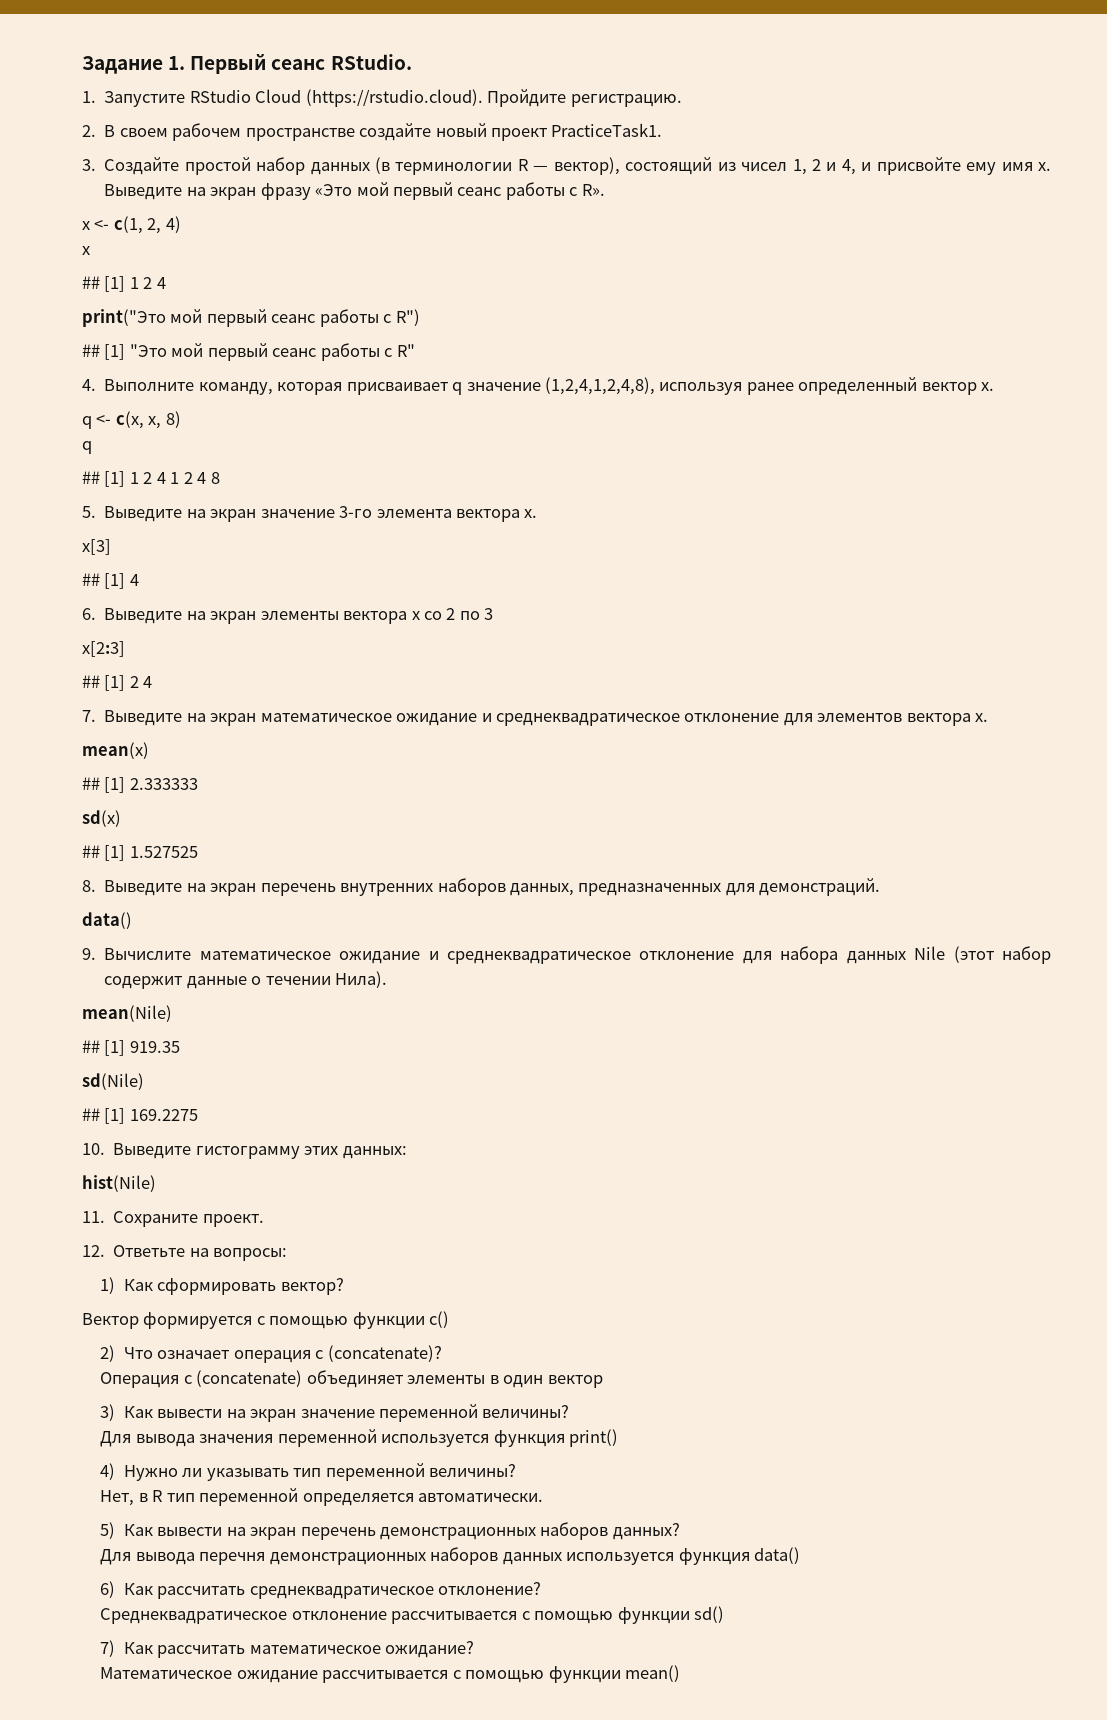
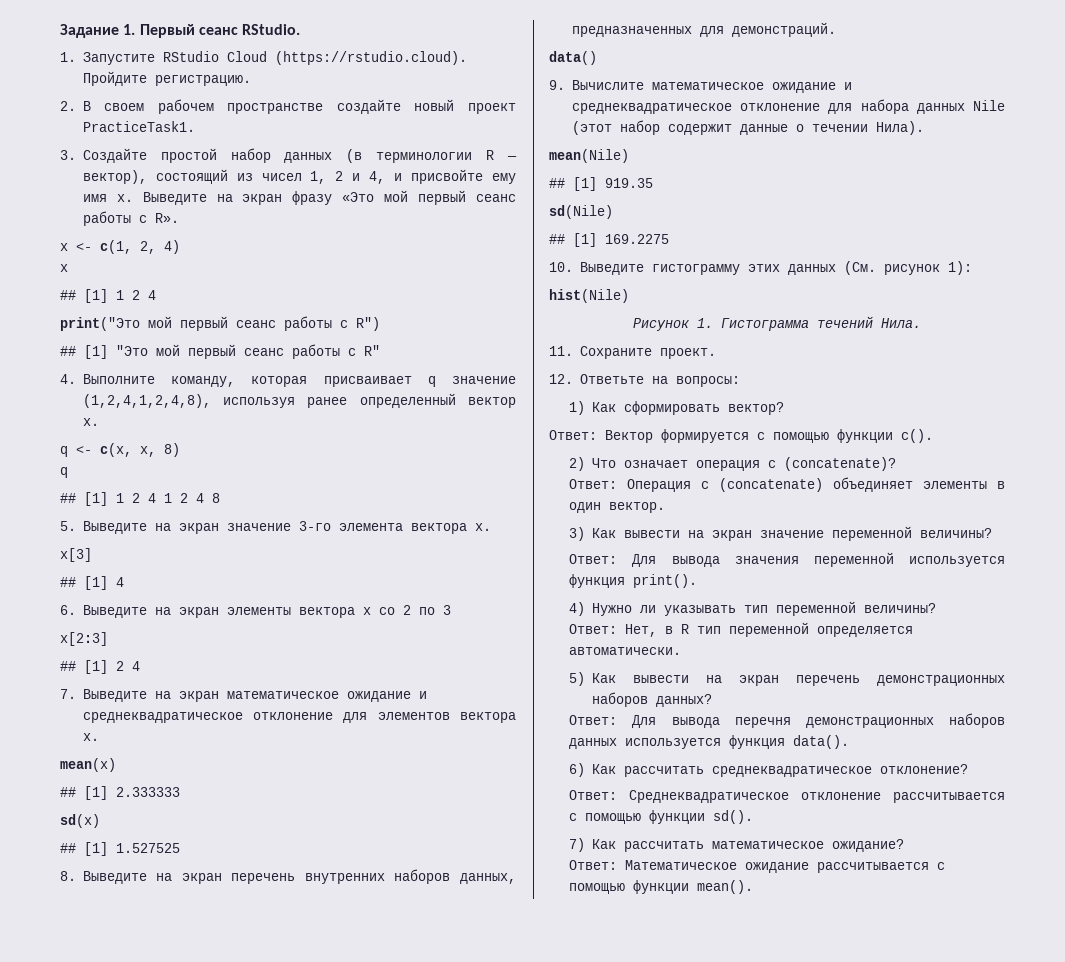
- 10. Выведите гистограмму этих данных:
+ 10. Выведите гистограмму этих данных (См. рисунок 1):
  hist(Nile)
+ Рисунок 1. Гистограмма течений Нила.
- Вектор формируется с помощью функции c()
+ Ответ: Вектор формируется с помощью функции c().
- Операция c (concatenate) объединяет элементы в один вектор
+ Ответ: Операция c (concatenate) объединяет элементы в один вектор.
- Для вывода значения переменной используется функция print()
+ Ответ: Для вывода значения переменной используется функция print().
- Нет, в R тип переменной определяется автоматически.
+ Ответ: Нет, в R тип переменной определяется автоматически.
- Для вывода перечня демонстрационных наборов данных используется функция data()
+ Ответ: Для вывода перечня демонстрационных наборов данных используется функция data().
- Среднеквадратическое отклонение рассчитывается с помощью функции sd()
+ Ответ: Среднеквадратическое отклонение рассчитывается с помощью функции sd().
- Математическое ожидание рассчитывается с помощью функции mean()
+ Ответ: Математическое ожидание рассчитывается с помощью функции mean().

